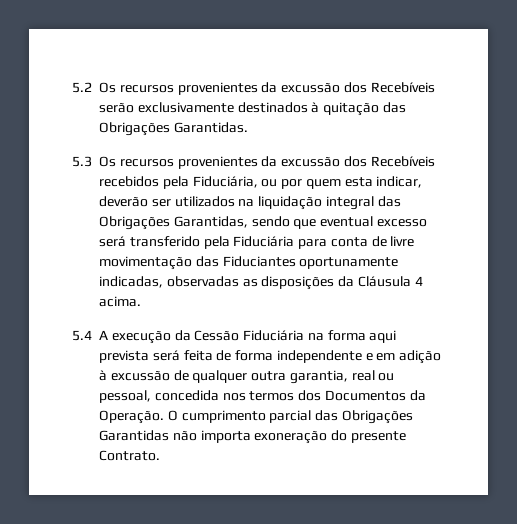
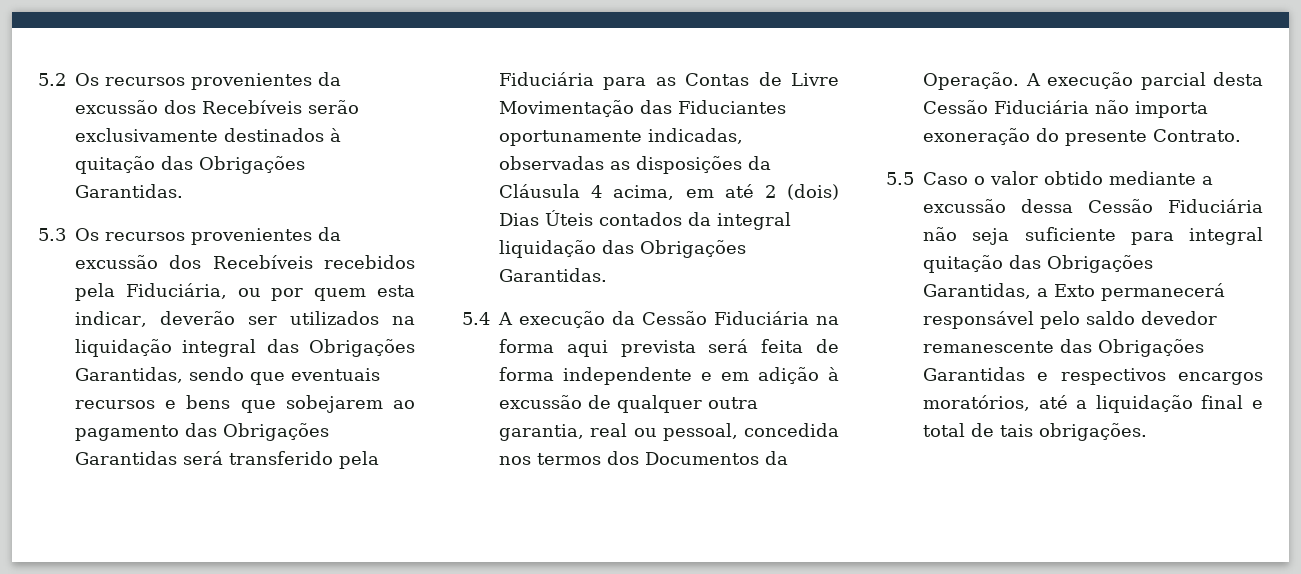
- 5.3 Os recursos provenientes da excussão dos Recebíveis recebidos pela Fiduciária, ou por quem esta indicar, deverão ser utilizados na liquidação integral das Obrigações Garantidas, sendo que eventual excesso será transferido pela Fiduciária para conta de livre movimentação das Fiduciantes oportunamente indicadas, observadas as disposições da Cláusula 4 acima.
+ 5.3 Os recursos provenientes da excussão dos Recebíveis recebidos pela Fiduciária, ou por quem esta indicar, deverão ser utilizados na liquidação integral das Obrigações Garantidas, sendo que eventuais recursos e bens que sobejarem ao pagamento das Obrigações Garantidas será transferido pela Fiduciária para as Contas de Livre Movimentação das Fiduciantes oportunamente indicadas, observadas as disposições da Cláusula 4 acima, em até 2 (dois) Dias Úteis contados da integral liquidação das Obrigações Garantidas.
- O cumprimento parcial das Obrigações Garantidas não importa exoneração do presente Contrato.
+ A execução parcial desta Cessão Fiduciária não importa exoneração do presente Contrato.
+ 5.5 Caso o valor obtido mediante a excussão dessa Cessão Fiduciária não seja suficiente para integral quitação das Obrigações Garantidas, a Exto permanecerá responsável pelo saldo devedor remanescente das Obrigações Garantidas e respectivos encargos moratórios, até a liquidação final e total de tais obrigações.

